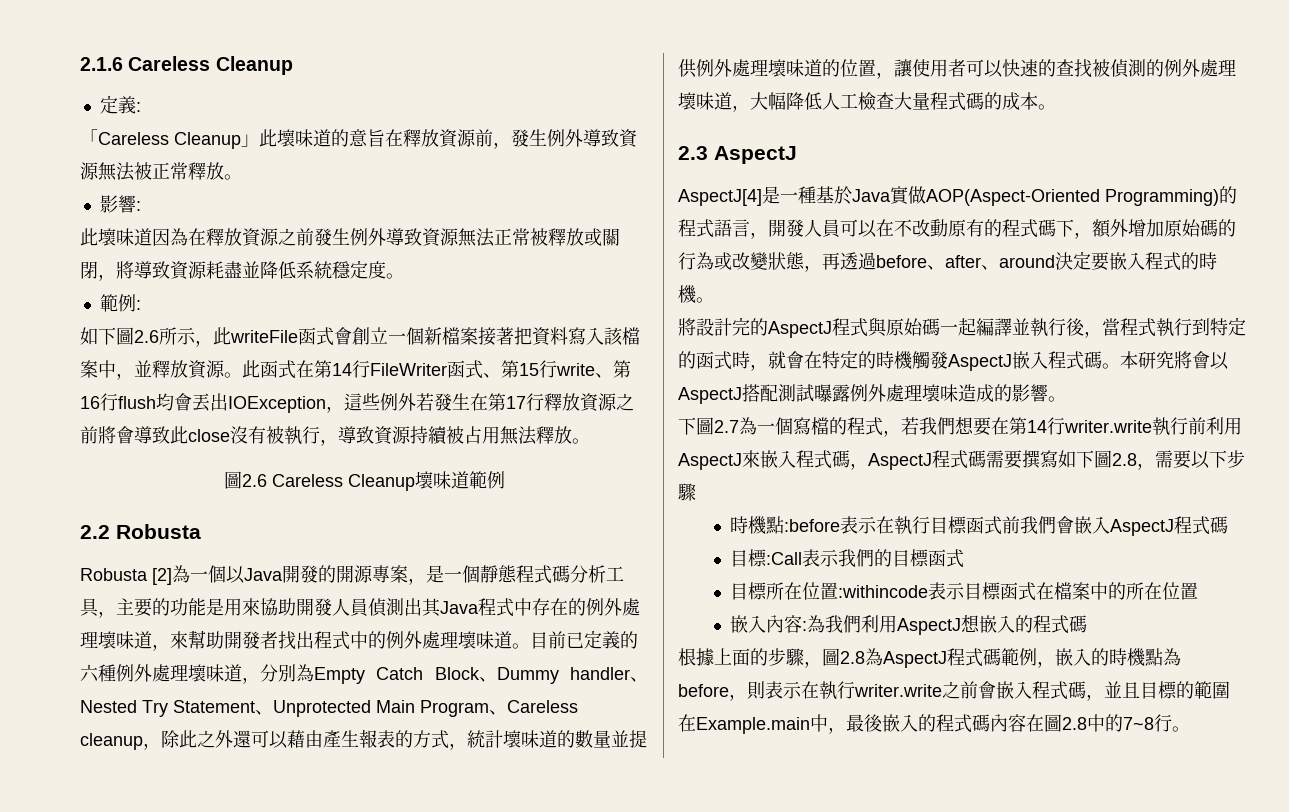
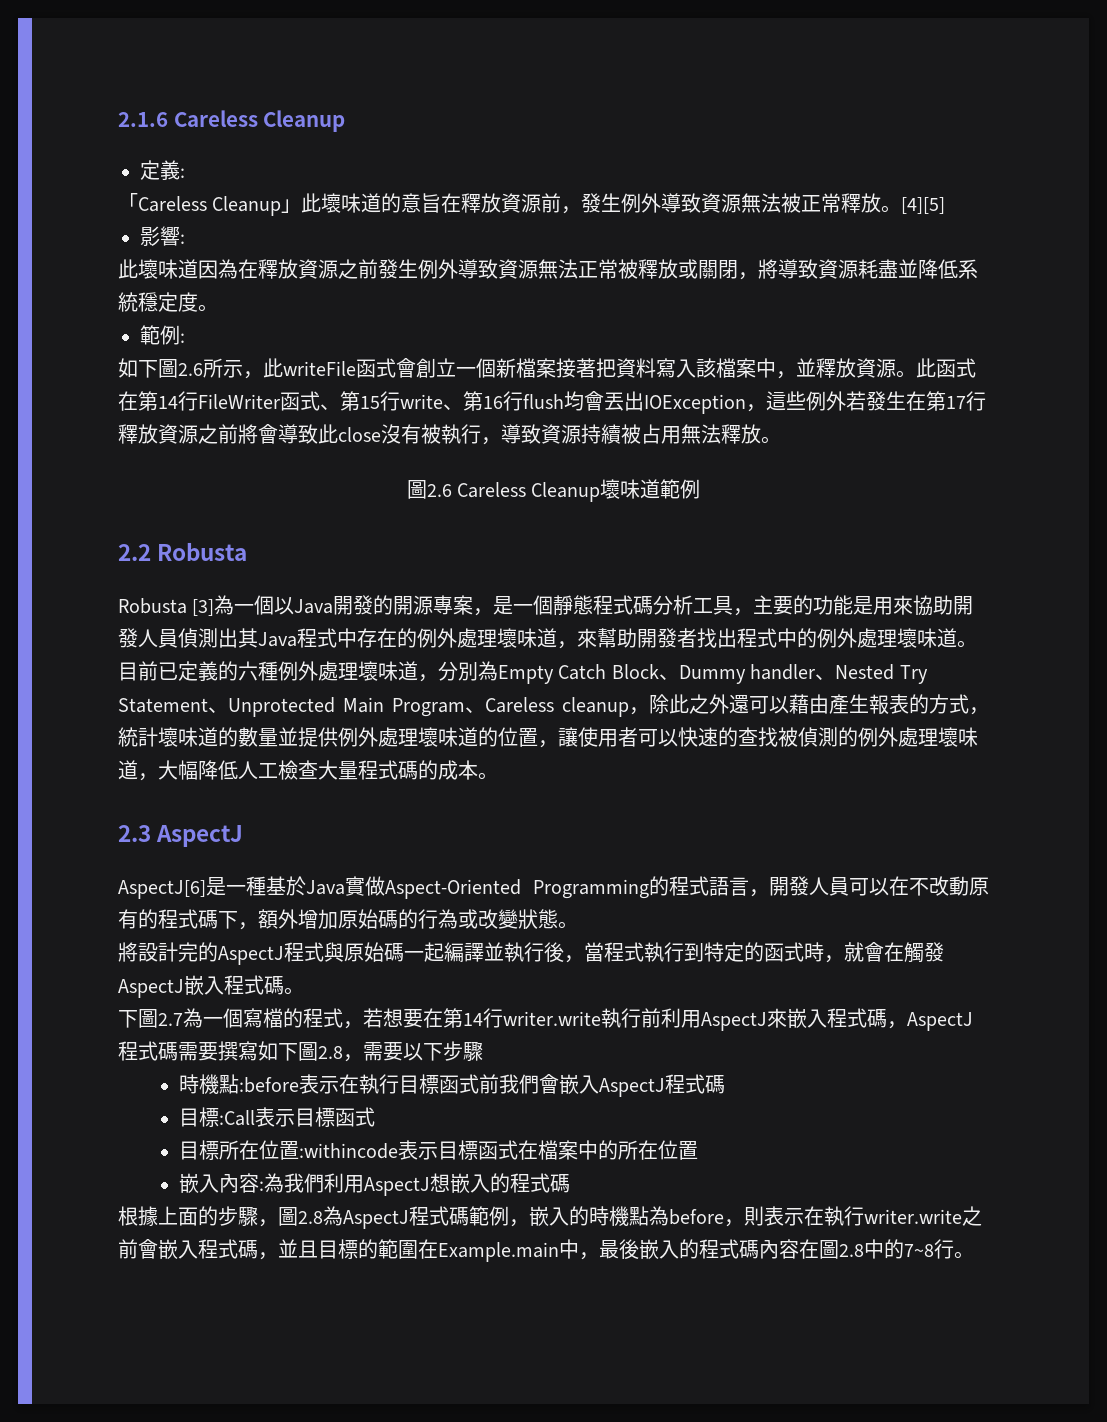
+ [4][5]
- Robusta [2]為一個以Java開發的開源專案，是一個靜態程式碼分析工具，主要的功能是用來協助開發人員偵測出其Java程式中存在的例外處理壞味道，來幫助開發者找出程式中的例外處理壞味道。
+ Robusta [3]為一個以Java開發的開源專案，是一個靜態程式碼分析工具，主要的功能是用來協助開發人員偵測出其Java程式中存在的例外處理壞味道，來幫助開發者找出程式中的例外處理壞味道。
- AspectJ[4]是一種基於Java實做AOP(Aspect-Oriented Programming)的程式語言，開發人員可以在不改動原有的程式碼下，額外增加原始碼的行為或改變狀態，再透過before、after、around決定要嵌入程式的時機。
+ AspectJ[6]是一種基於Java實做Aspect-Oriented Programming的程式語言，開發人員可以在不改動原有的程式碼下，額外增加原始碼的行為或改變狀態。
- 將設計完的AspectJ程式與原始碼一起編譯並執行後，當程式執行到特定的函式時，就會在特定的時機觸發AspectJ嵌入程式碼。本研究將會以AspectJ搭配測試曝露例外處理壞味造成的影響。
+ 將設計完的AspectJ程式與原始碼一起編譯並執行後，當程式執行到特定的函式時，就會在觸發AspectJ嵌入程式碼。
- 下圖2.7為一個寫檔的程式，若我們想要在第14行writer.write執行前利用AspectJ來嵌入程式碼，AspectJ程式碼需要撰寫如下圖2.8，需要以下步驟
+ 下圖2.7為一個寫檔的程式，若想要在第14行writer.write執行前利用AspectJ來嵌入程式碼，AspectJ程式碼需要撰寫如下圖2.8，需要以下步驟
- 目標:Call表示我們的目標函式
+ 目標:Call表示目標函式

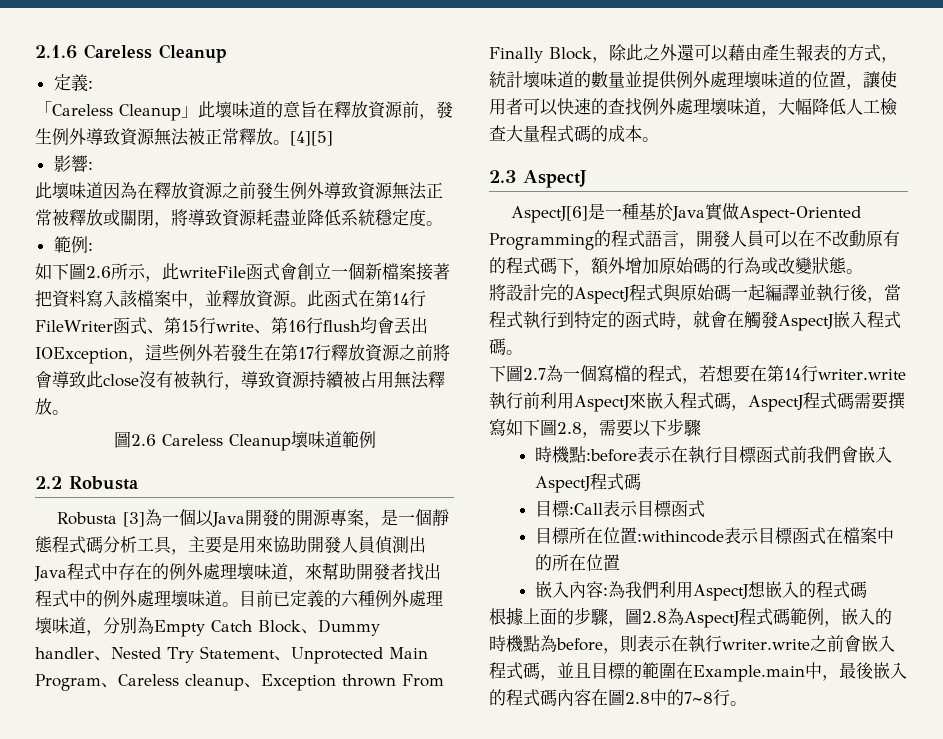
- Robusta [3]為一個以Java開發的開源專案，是一個靜態程式碼分析工具，主要的功能是用來協助開發人員偵測出其Java程式中存在的例外處理壞味道，來幫助開發者找出程式中的例外處理壞味道。
+ Robusta [3]為一個以Java開發的開源專案，是一個靜態程式碼分析工具，主要是用來協助開發人員偵測出Java程式中存在的例外處理壞味道，來幫助開發者找出程式中的例外處理壞味道。
- 目前已定義的六種例外處理壞味道，分別為Empty Catch Block、Dummy handler、Nested Try Statement、Unprotected Main Program、Careless cleanup，除此之外還可以藉由產生報表的方式，統計壞味道的數量並提供例外處理壞味道的位置，讓使用者可以快速的查找被偵測的例外處理壞味道，大幅降低人工檢查大量程式碼的成本。
+ 目前已定義的六種例外處理壞味道，分別為Empty Catch Block、Dummy handler、Nested Try Statement、Unprotected Main Program、Careless cleanup、Exception thrown From Finally Block，除此之外還可以藉由產生報表的方式，統計壞味道的數量並提供例外處理壞味道的位置，讓使用者可以快速的查找例外處理壞味道，大幅降低人工檢查大量程式碼的成本。

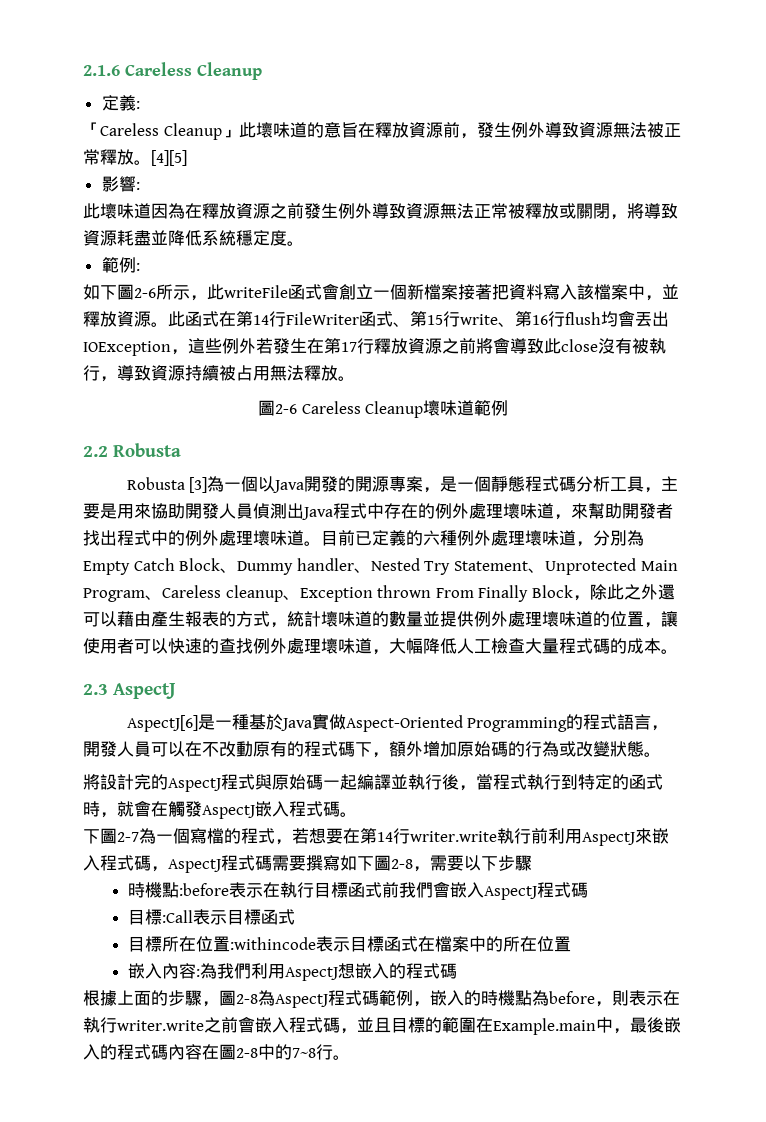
- 如下圖2.6所示，此writeFile函式會創立一個新檔案接著把資料寫入該檔案中，並釋放資源。
+ 如下圖2-6所示，此writeFile函式會創立一個新檔案接著把資料寫入該檔案中，並釋放資源。
- 圖2.6 Careless Cleanup壞味道範例
+ 圖2-6 Careless Cleanup壞味道範例
- 下圖2.7為一個寫檔的程式，若想要在第14行writer.write執行前利用AspectJ來嵌入程式碼，AspectJ程式碼需要撰寫如下圖2.8，需要以下步驟
+ 下圖2-7為一個寫檔的程式，若想要在第14行writer.write執行前利用AspectJ來嵌入程式碼，AspectJ程式碼需要撰寫如下圖2-8，需要以下步驟
- 根據上面的步驟，圖2.8為AspectJ程式碼範例，嵌入的時機點為before，則表示在執行writer.write之前會嵌入程式碼，並且目標的範圍在Example.main中，最後嵌入的程式碼內容在圖2.8中的7~8行。
+ 根據上面的步驟，圖2-8為AspectJ程式碼範例，嵌入的時機點為before，則表示在執行writer.write之前會嵌入程式碼，並且目標的範圍在Example.main中，最後嵌入的程式碼內容在圖2-8中的7~8行。

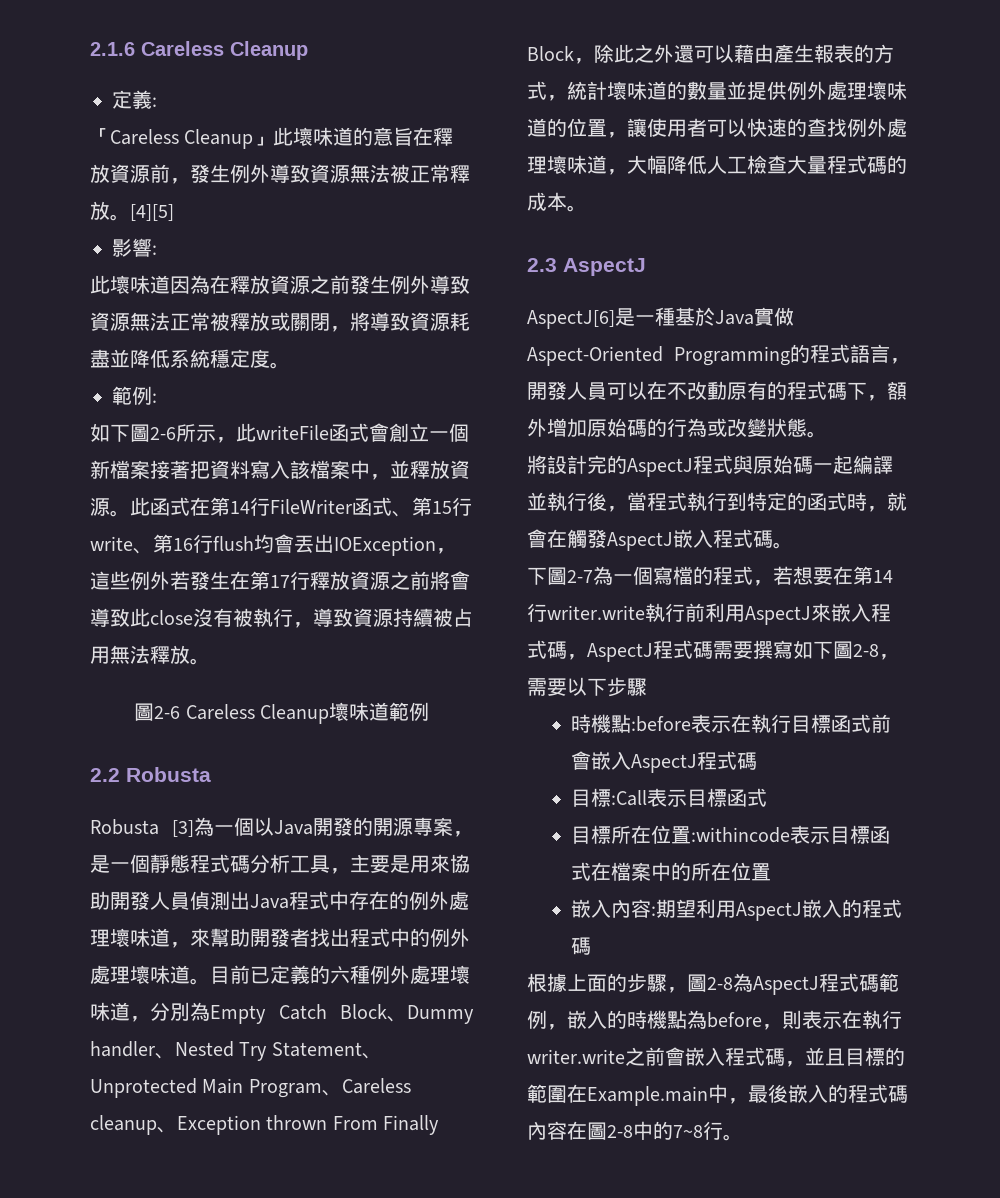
- 時機點:before表示在執行目標函式前我們會嵌入AspectJ程式碼
+ 時機點:before表示在執行目標函式前會嵌入AspectJ程式碼
- 嵌入內容:為我們利用AspectJ想嵌入的程式碼
+ 嵌入內容:期望利用AspectJ嵌入的程式碼

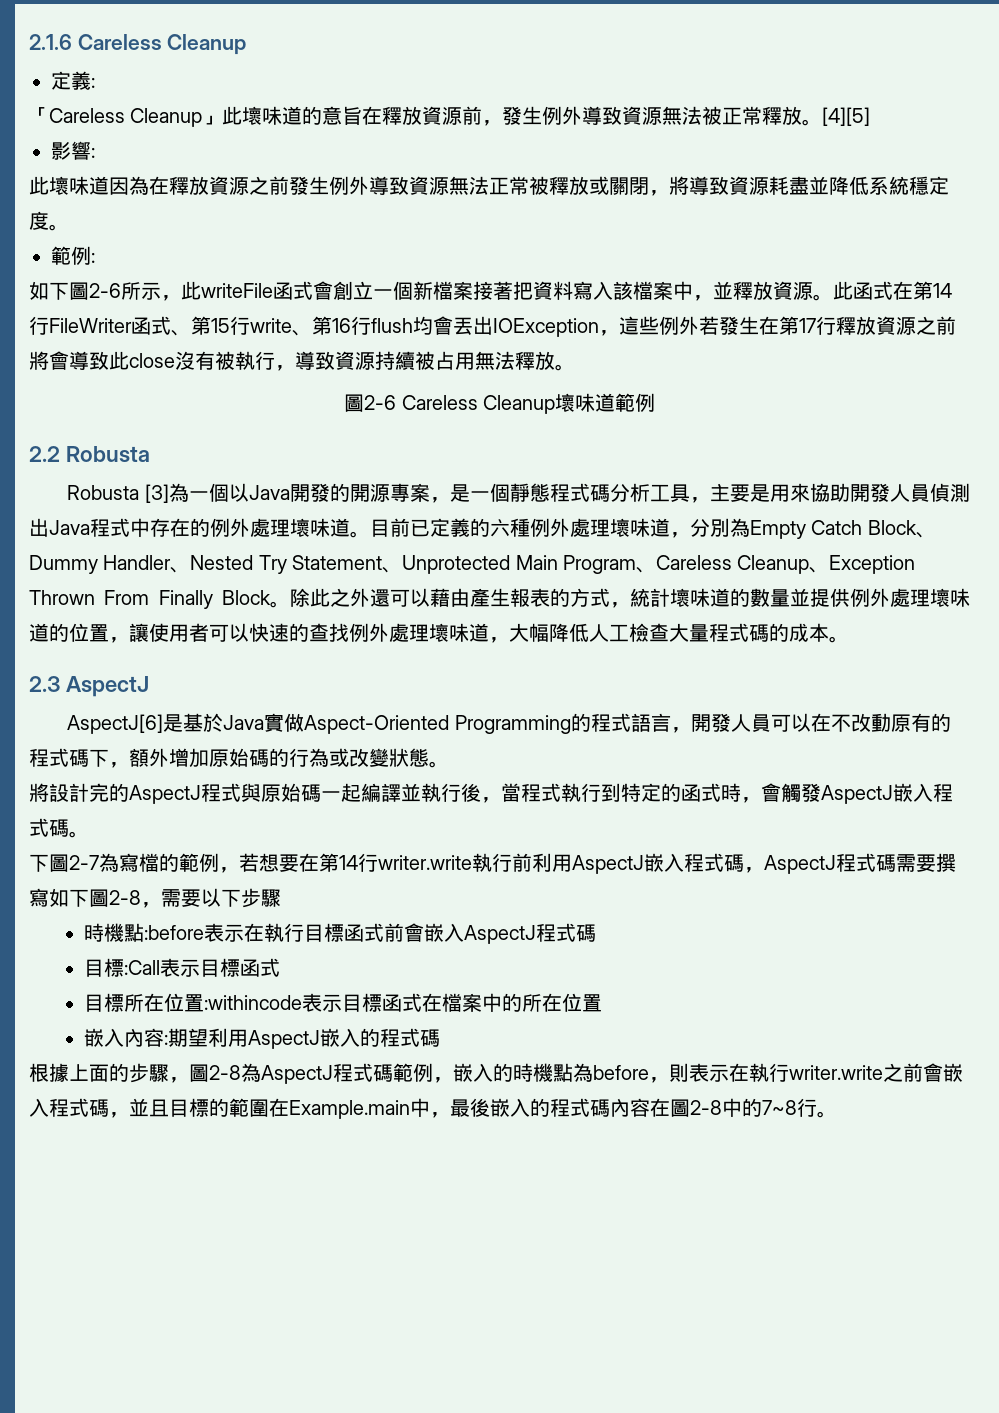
- Robusta [3]為一個以Java開發的開源專案，是一個靜態程式碼分析工具，主要是用來協助開發人員偵測出Java程式中存在的例外處理壞味道，來幫助開發者找出程式中的例外處理壞味道。
+ Robusta [3]為一個以Java開發的開源專案，是一個靜態程式碼分析工具，主要是用來協助開發人員偵測出Java程式中存在的例外處理壞味道。
- 目前已定義的六種例外處理壞味道，分別為Empty Catch Block、Dummy handler、Nested Try Statement、Unprotected Main Program、Careless cleanup、Exception thrown From Finally Block，除此之外還可以藉由產生報表的方式，統計壞味道的數量並提供例外處理壞味道的位置，讓使用者可以快速的查找例外處理壞味道，大幅降低人工檢查大量程式碼的成本。
+ 目前已定義的六種例外處理壞味道，分別為Empty Catch Block、Dummy Handler、Nested Try Statement、Unprotected Main Program、Careless Cleanup、Exception Thrown From Finally Block。除此之外還可以藉由產生報表的方式，統計壞味道的數量並提供例外處理壞味道的位置，讓使用者可以快速的查找例外處理壞味道，大幅降低人工檢查大量程式碼的成本。
- AspectJ[6]是一種基於Java實做Aspect-Oriented Programming的程式語言，開發人員可以在不改動原有的程式碼下，額外增加原始碼的行為或改變狀態。
+ AspectJ[6]是基於Java實做Aspect-Oriented Programming的程式語言，開發人員可以在不改動原有的程式碼下，額外增加原始碼的行為或改變狀態。
- 將設計完的AspectJ程式與原始碼一起編譯並執行後，當程式執行到特定的函式時，就會在觸發AspectJ嵌入程式碼。
+ 將設計完的AspectJ程式與原始碼一起編譯並執行後，當程式執行到特定的函式時，會觸發AspectJ嵌入程式碼。
- 下圖2-7為一個寫檔的程式，若想要在第14行writer.write執行前利用AspectJ來嵌入程式碼，AspectJ程式碼需要撰寫如下圖2-8，需要以下步驟
+ 下圖2-7為寫檔的範例，若想要在第14行writer.write執行前利用AspectJ嵌入程式碼，AspectJ程式碼需要撰寫如下圖2-8，需要以下步驟

